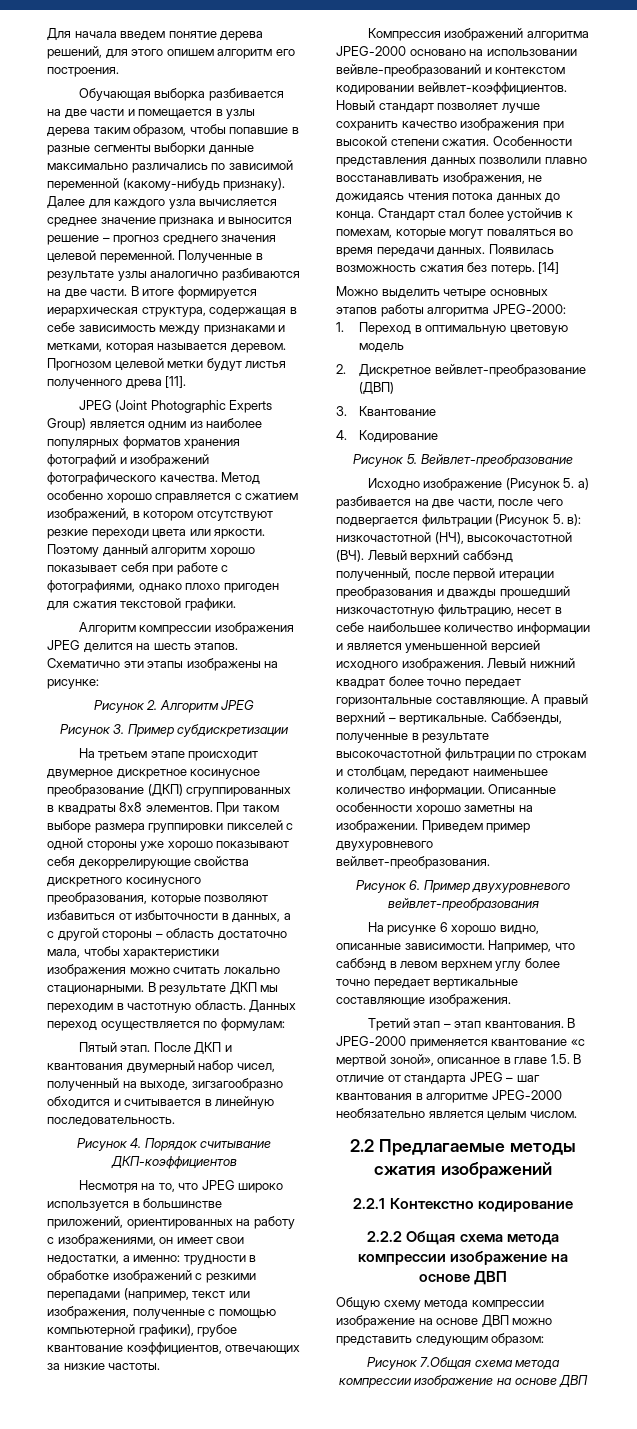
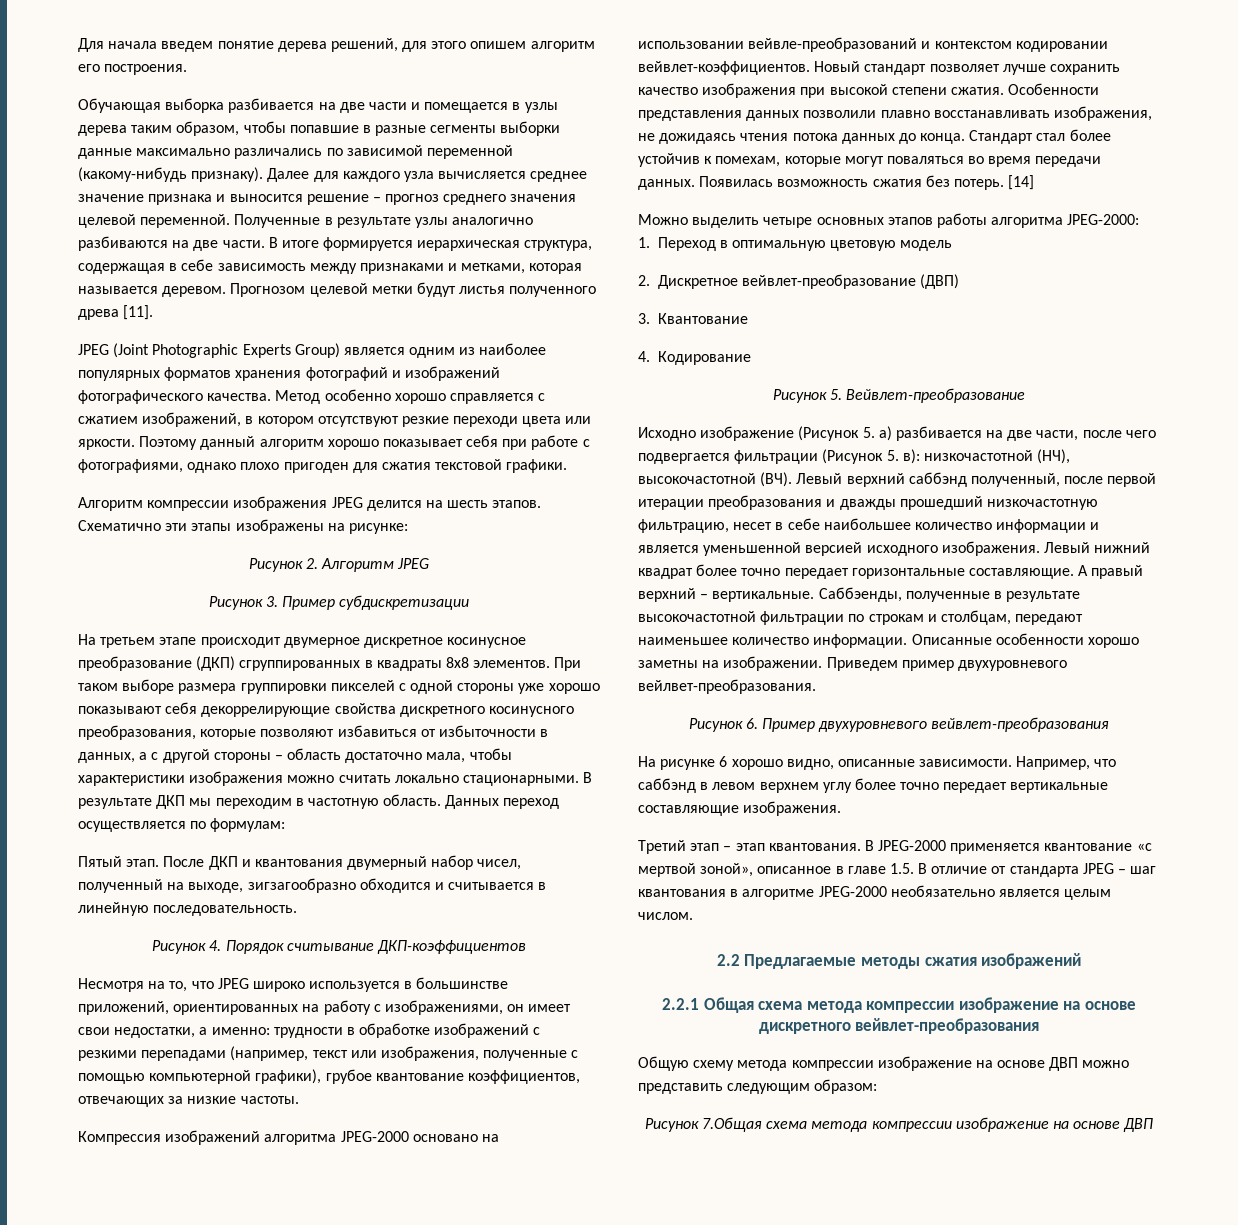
- 2.2.1 Контекстно кодирование
- 2.2.2 Общая схема метода компрессии изображение на основе ДВП
+ 2.2.1 Общая схема метода компрессии изображение на основе дискретного вейвлет-преобразования

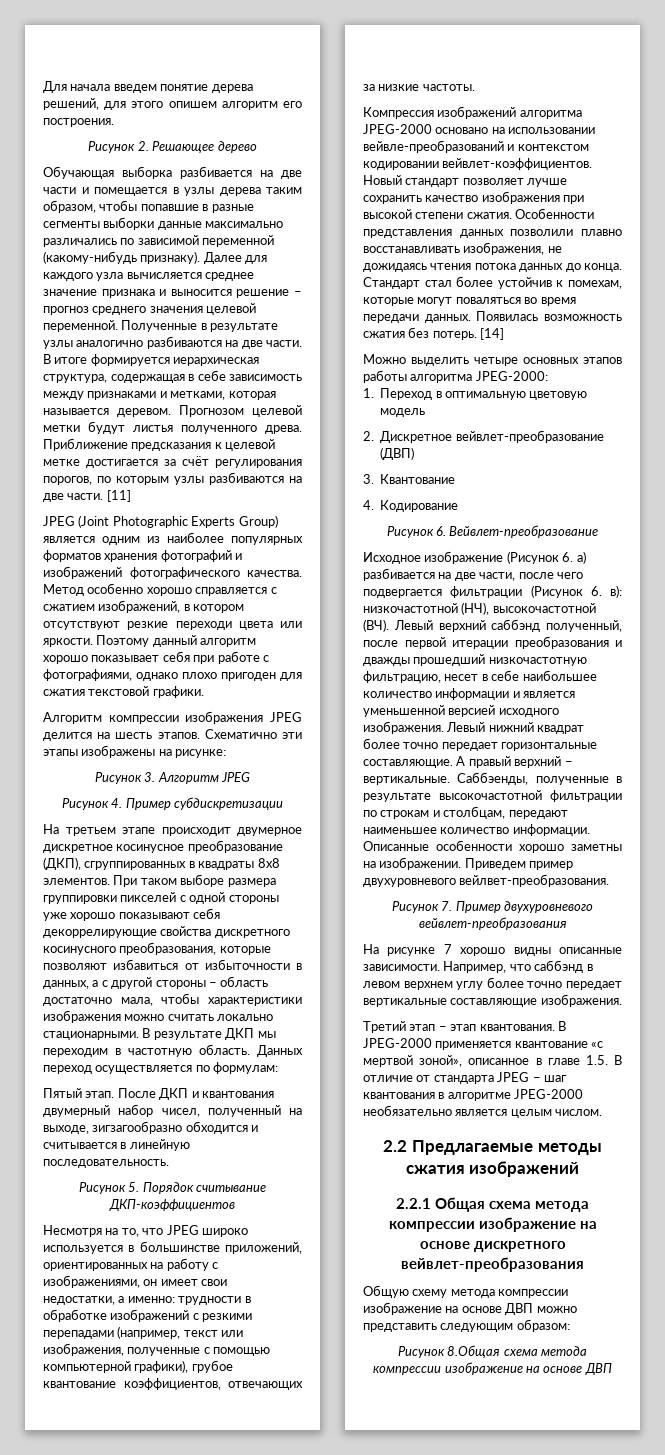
+ Рисунок 2. Решающее дерево
- Прогнозом целевой метки будут листья полученного древа [11].
+ Прогнозом целевой метки будут листья полученного древа. Приближение предсказания к целевой метке достигается за счёт регулирования порогов, по которым узлы разбиваются на две части. [11]
- Рисунок 2. Алгоритм JPEG
+ Рисунок 3. Алгоритм JPEG
- Рисунок 3. Пример субдискретизации
+ Рисунок 4. Пример субдискретизации
- На третьем этапе происходит двумерное дискретное косинусное преобразование (ДКП) сгруппированных в квадраты 8x8 элементов.
+ На третьем этапе происходит двумерное дискретное косинусное преобразование (ДКП), сгруппированных в квадраты 8x8 элементов.
- Рисунок 4. Порядок считывание ДКП-коэффициентов
+ Рисунок 5. Порядок считывание ДКП-коэффициентов
- Рисунок 5. Вейвлет-преобразование
+ Рисунок 6. Вейвлет-преобразование
- Исходно изображение (Рисунок 5. а) разбивается на две части, после чего подвергается фильтрации (Рисунок 5. в): низкочастотной (НЧ), высокочастотной (ВЧ). Левый верхний саббэнд полученный, после первой итерации преобразования и дважды прошедший низкочастотную фильтрацию, несет в себе наибольшее количество информации и является уменьшенной версией исходного изображения.
+ Исходное изображение (Рисунок 6. а) разбивается на две части, после чего подвергается фильтрации (Рисунок 6. в): низкочастотной (НЧ), высокочастотной (ВЧ). Левый верхний саббэнд полученный, после первой итерации преобразования и дважды прошедший низкочастотную фильтрацию, несет в себе наибольшее количество информации и является уменьшенной версией исходного изображения.
- Рисунок 6. Пример двухуровневого вейвлет-преобразования
+ Рисунок 7. Пример двухуровневого вейвлет-преобразования
- На рисунке 6 хорошо видно, описанные зависимости.
+ На рисунке 7 хорошо видны описанные зависимости.
- Рисунок 7.Общая схема метода компрессии изображение на основе ДВП
+ Рисунок 8.Общая схема метода компрессии изображение на основе ДВП

